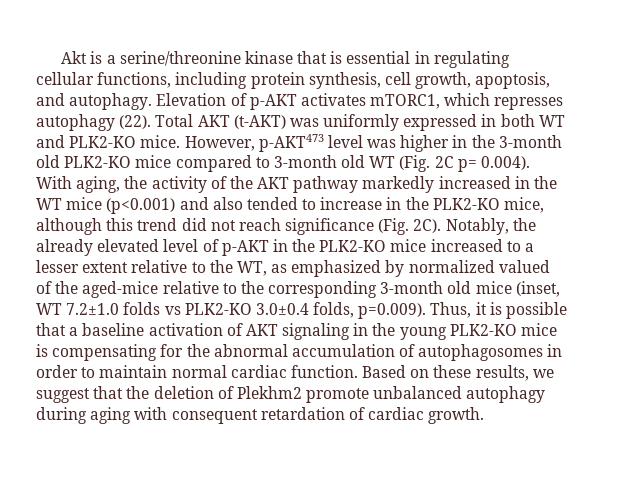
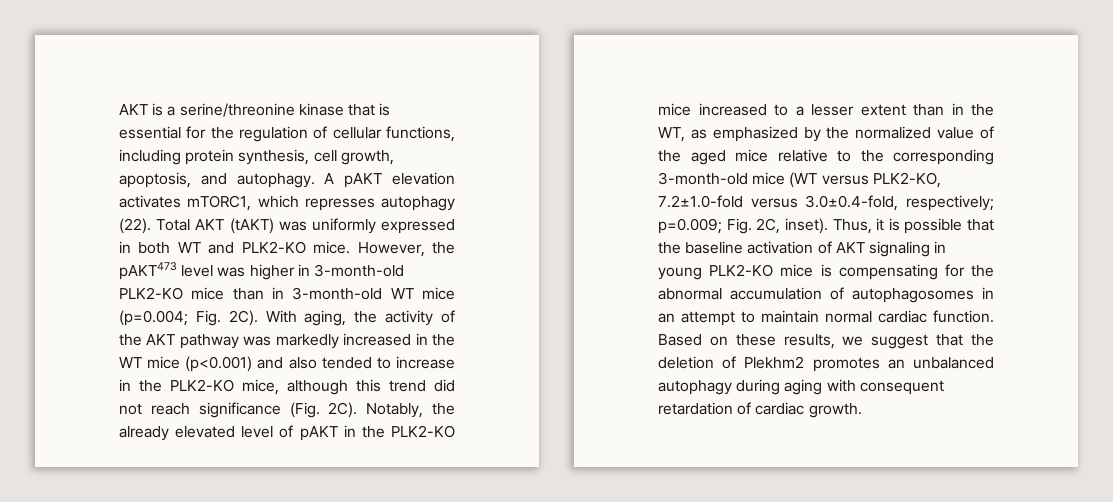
- Akt is a serine/threonine kinase that is essential in regulating cellular functions, including protein synthesis, cell growth, apoptosis, and autophagy.
+ AKT is a serine/threonine kinase that is essential for the regulation of cellular functions, including protein synthesis, cell growth, apoptosis, and autophagy.
- Elevation of p-AKT activates mTORC1, which represses autophagy (22).
+ A pAKT elevation activates mTORC1, which represses autophagy (22).
- Total AKT (t-AKT) was uniformly expressed in both WT and PLK2-KO mice.
+ Total AKT (tAKT) was uniformly expressed in both WT and PLK2-KO mice.
- However, p-AKT473 level was higher in the 3-month old PLK2-KO mice compared to 3-month old WT (Fig. 2C p= 0.004). With aging, the activity of the AKT pathway markedly increased in the WT mice (p<0.001) and also tended to increase in the PLK2-KO mice, although this trend did not reach significance (Fig. 2C).
+ However, the pAKT473 level was higher in 3-month-old PLK2-KO mice than in 3-month-old WT mice (p=0.004; Fig. 2C). With aging, the activity of the AKT pathway was markedly increased in the WT mice (p<0.001) and also tended to increase in the PLK2-KO mice, although this trend did not reach significance (Fig. 2C).
- Notably, the already elevated level of p-AKT in the PLK2-KO mice increased to a lesser extent relative to the WT, as emphasized by normalized valued of the aged-mice relative to the corresponding 3-month old mice (inset, WT 7.2±1.0 folds vs PLK2-KO 3.0±0.4 folds, p=0.009). Thus, it is possible that a baseline activation of AKT signaling in the young PLK2-KO mice is compensating for the abnormal accumulation of autophagosomes in order to maintain normal cardiac function.
+ Notably, the already elevated level of pAKT in the PLK2-KO mice increased to a lesser extent than in the WT, as emphasized by the normalized value of the aged mice relative to the corresponding 3-month-old mice (WT versus PLK2-KO, 7.2±1.0-fold versus 3.0±0.4-fold, respectively; p=0.009; Fig. 2C, inset). Thus, it is possible that the baseline activation of AKT signaling in young PLK2-KO mice is compensating for the abnormal accumulation of autophagosomes in an attempt to maintain normal cardiac function.
- Based on these results, we suggest that the deletion of Plekhm2 promote unbalanced autophagy during aging with consequent retardation of cardiac growth.
+ Based on these results, we suggest that the deletion of Plekhm2 promotes an unbalanced autophagy during aging with consequent retardation of cardiac growth.

